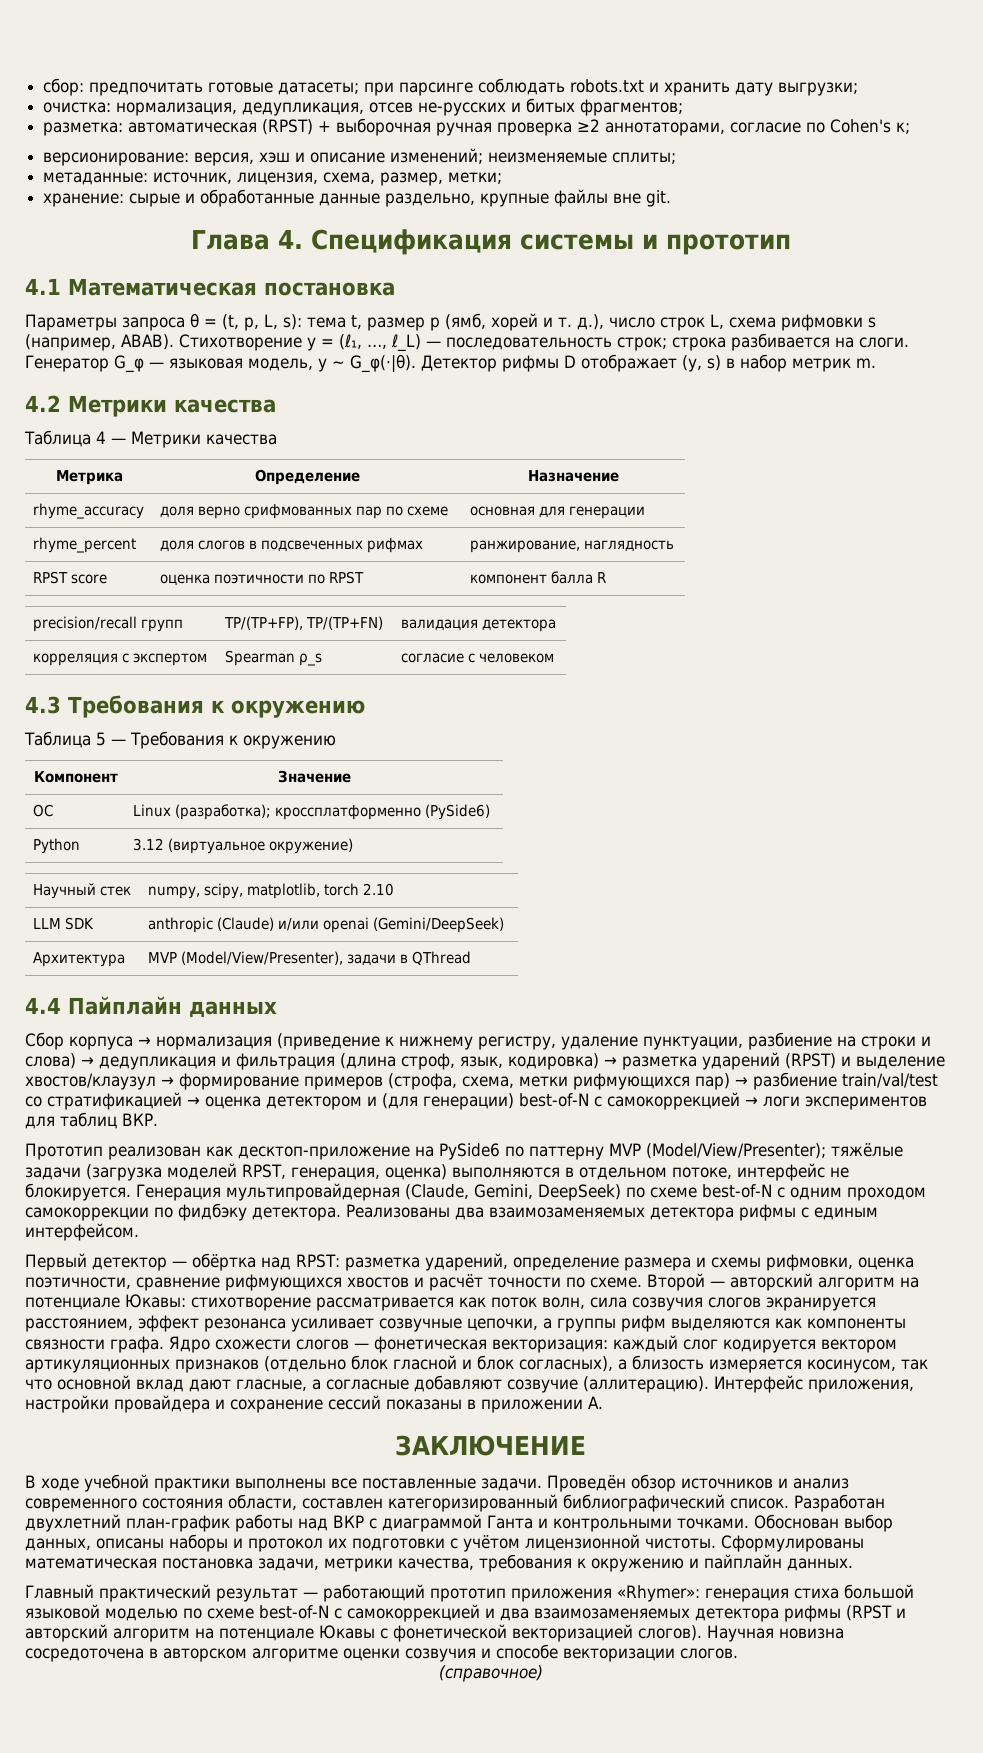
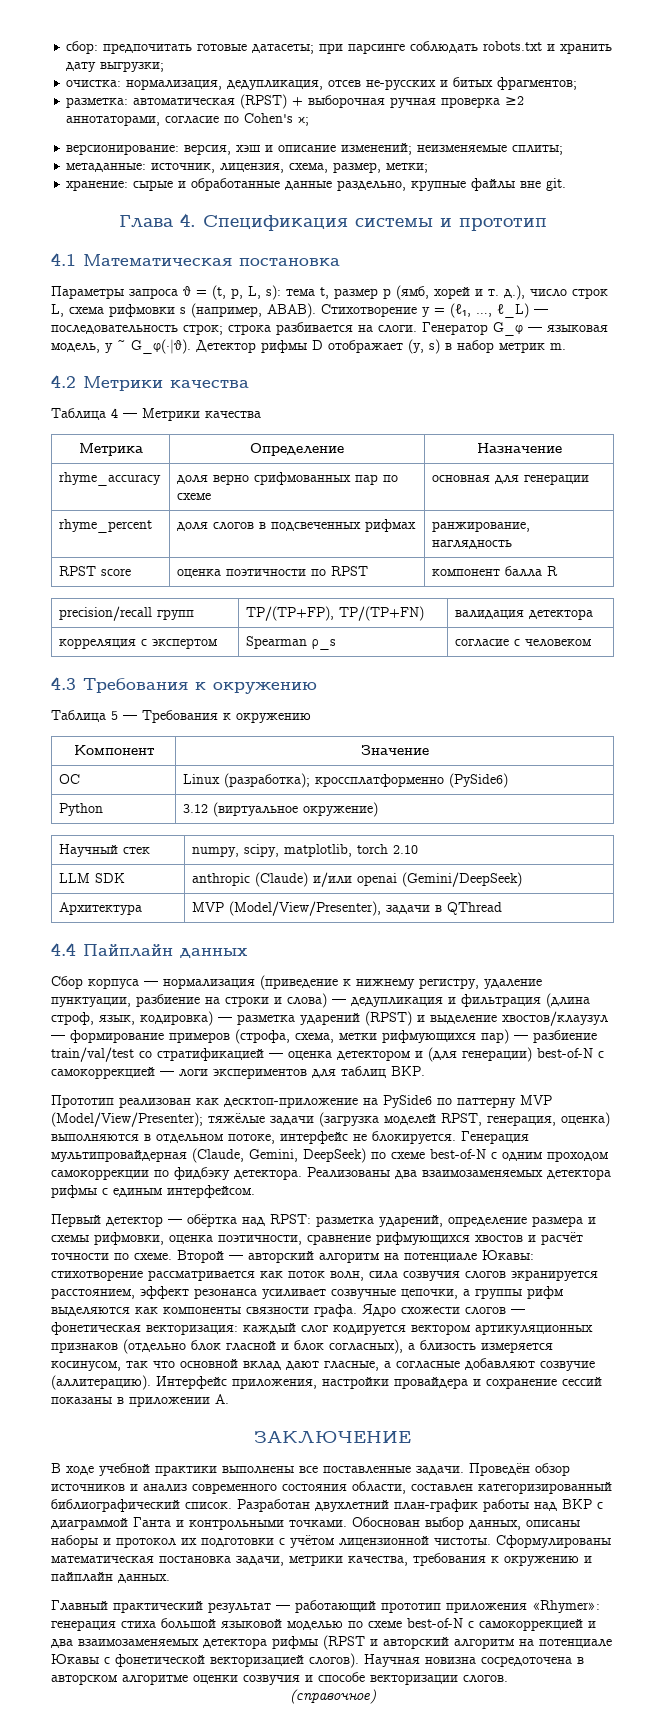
- Сбор корпуса → нормализация (приведение к нижнему регистру, удаление пунктуации, разбиение на строки и слова) → дедупликация и фильтрация (длина строф, язык, кодировка) → разметка ударений (RPST) и выделение хвостов/клаузул → формирование примеров (строфа, схема, метки рифмующихся пар) → разбиение train/val/test со стратификацией → оценка детектором и (для генерации) best-of-N с самокоррекцией → логи экспериментов для таблиц ВКР.
+ Сбор корпуса — нормализация (приведение к нижнему регистру, удаление пунктуации, разбиение на строки и слова) — дедупликация и фильтрация (длина строф, язык, кодировка) — разметка ударений (RPST) и выделение хвостов/клаузул — формирование примеров (строфа, схема, метки рифмующихся пар) — разбиение train/val/test со стратификацией — оценка детектором и (для генерации) best-of-N с самокоррекцией — логи экспериментов для таблиц ВКР.

